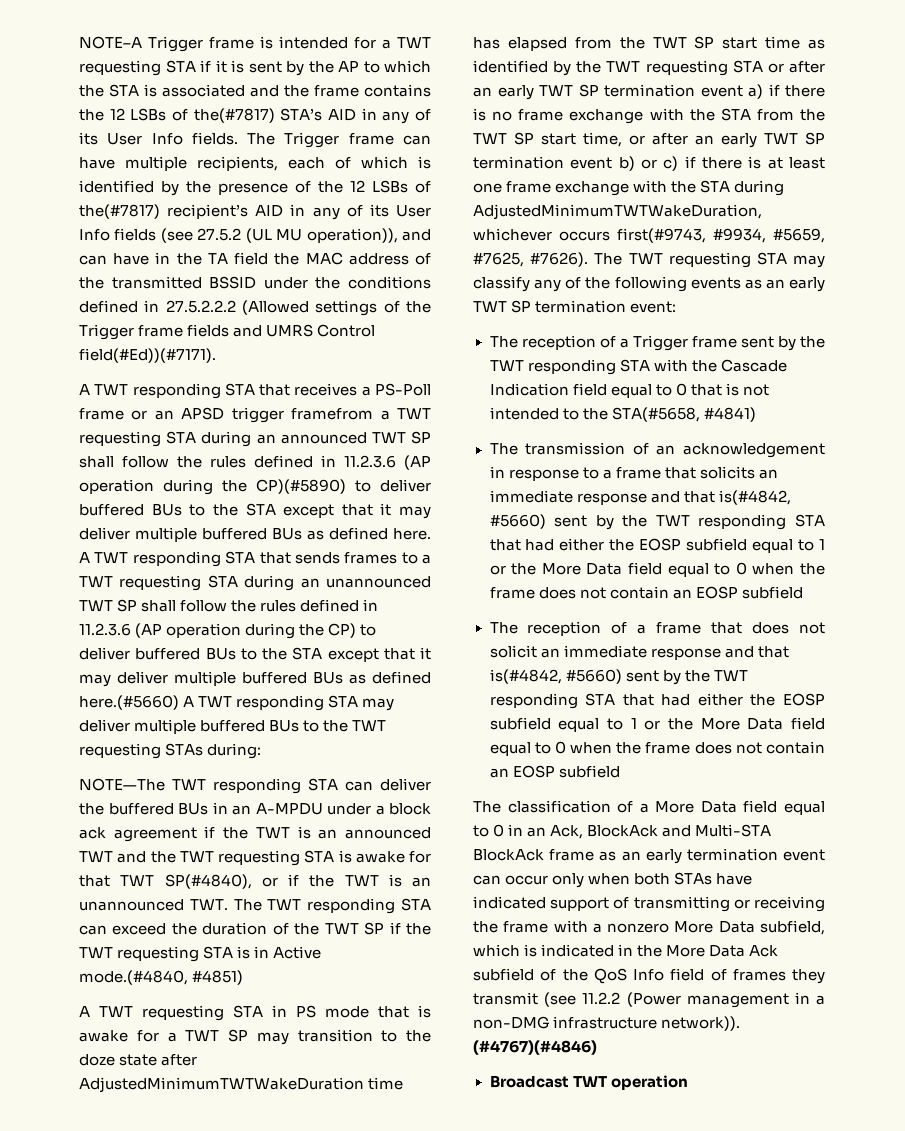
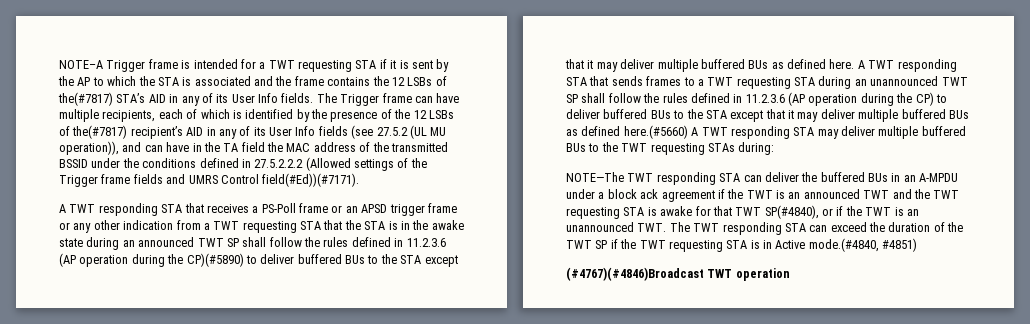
- A TWT responding STA that receives a PS-Poll frame or an APSD trigger framefrom a TWT requesting STA during an announced TWT SP shall follow the rules defined in 11.2.3.6 (AP operation during the CP)(#5890) to deliver buffered BUs to the STA except that it may deliver multiple buffered BUs as defined here.
+ A TWT responding STA that receives a PS-Poll frame or an APSD trigger frame or any other indication from a TWT requesting STA that the STA is in the awake state during an announced TWT SP shall follow the rules defined in 11.2.3.6 (AP operation during the CP)(#5890) to deliver buffered BUs to the STA except that it may deliver multiple buffered BUs as defined here.
- A TWT requesting STA in PS mode that is awake for a TWT SP may transition to the doze state after AdjustedMinimumTWTWakeDuration time has elapsed from the TWT SP start time as identified by the TWT requesting STA or after an early TWT SP termination event a) if there is no frame exchange with the STA from the TWT SP start time, or after an early TWT SP termination event b) or c) if there is at least one frame exchange with the STA during AdjustedMinimumTWTWakeDuration, whichever occurs first(#9743, #9934, #5659, #7625, #7626). The TWT requesting STA may classify any of the following events as an early TWT SP termination event:
- The reception of a Trigger frame sent by the TWT responding STA with the Cascade Indication field equal to 0 that is not intended to the STA(#5658, #4841)
- The transmission of an acknowledgement in response to a frame that solicits an immediate response and that is(#4842, #5660) sent by the TWT responding STA that had either the EOSP subfield equal to 1 or the More Data field equal to 0 when the frame does not contain an EOSP subfield
- The reception of a frame that does not solicit an immediate response and that is(#4842, #5660) sent by the TWT responding STA that had either the EOSP subfield equal to 1 or the More Data field equal to 0 when the frame does not contain an EOSP subfield
- The classification of a More Data field equal to 0 in an Ack, BlockAck and Multi-STA BlockAck frame as an early termination event can occur only when both STAs have indicated support of transmitting or receiving the frame with a nonzero More Data subfield, which is indicated in the More Data Ack subfield of the QoS Info field of frames they transmit (see 11.2.2 (Power management in a non-DMG infrastructure network)). (#4767)(#4846)
- Broadcast TWT operation
+ (#4767)(#4846)Broadcast TWT operation

